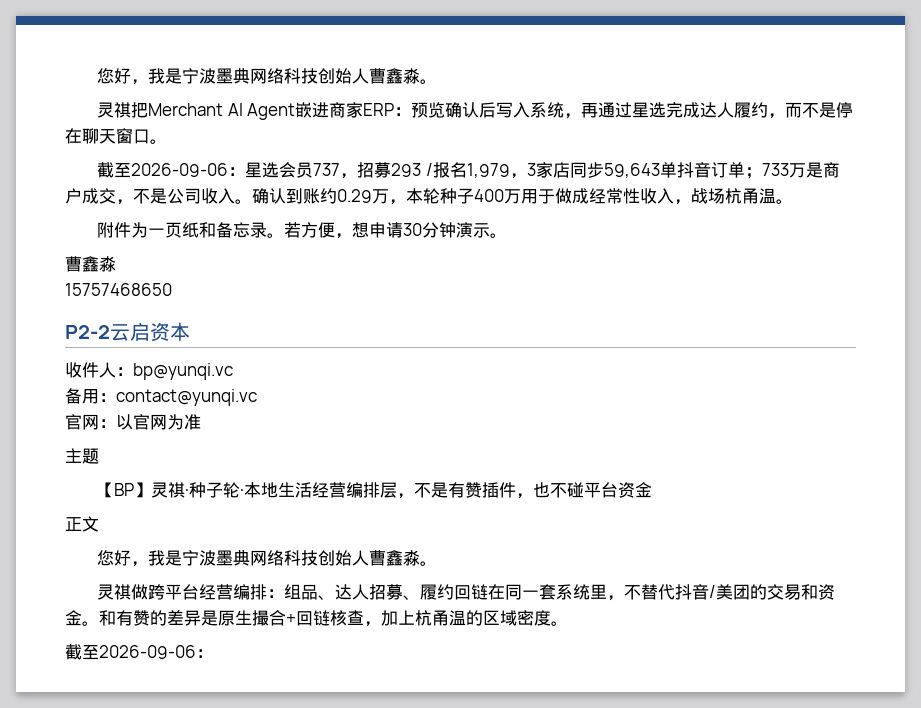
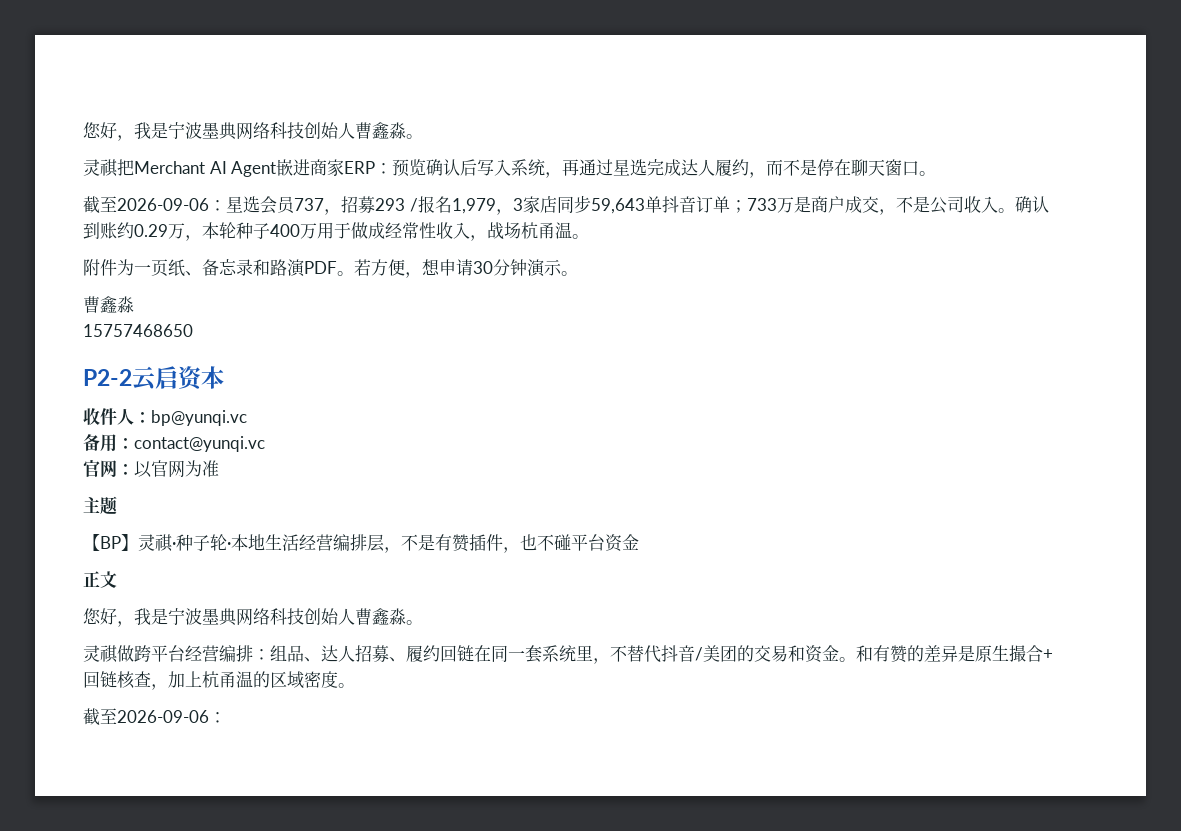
- 附件为一页纸和备忘录。
+ 附件为一页纸、备忘录和路演PDF。

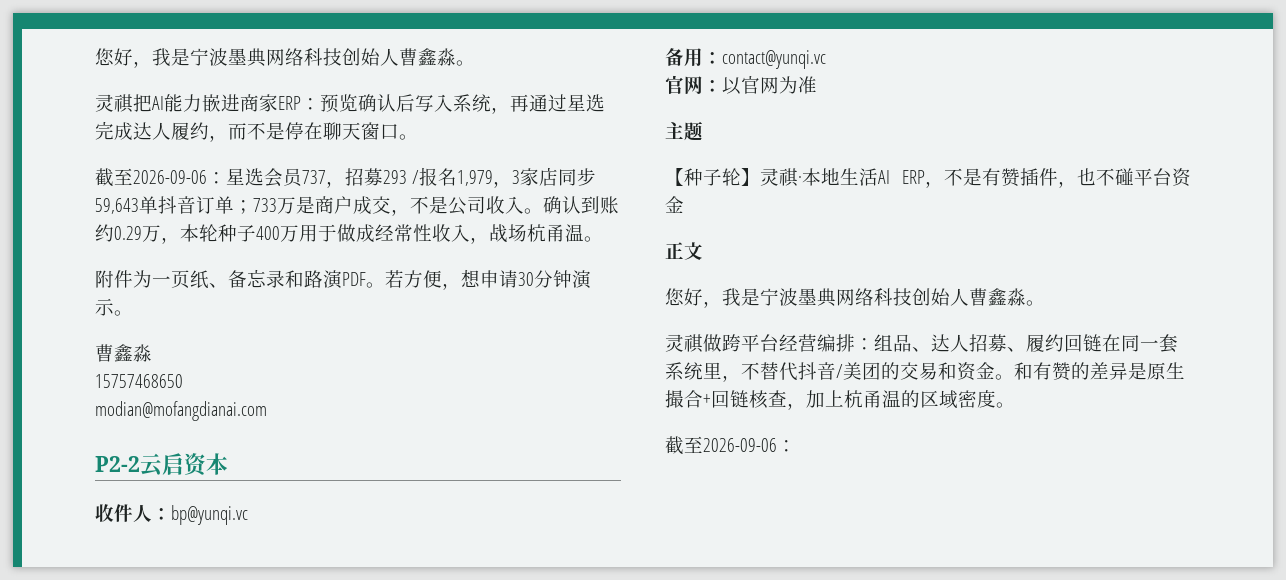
- 灵祺把Merchant AI Agent嵌进商家ERP：预览确认后写入系统，再通过星选完成达人履约，而不是停在聊天窗口。
+ 灵祺把AI能力嵌进商家ERP：预览确认后写入系统，再通过星选完成达人履约，而不是停在聊天窗口。
+ modian@mofangdianai.com
- 【BP】灵祺·种子轮·本地生活经营编排层，不是有赞插件，也不碰平台资金
+ 【种子轮】灵祺·本地生活AI ERP，不是有赞插件，也不碰平台资金

